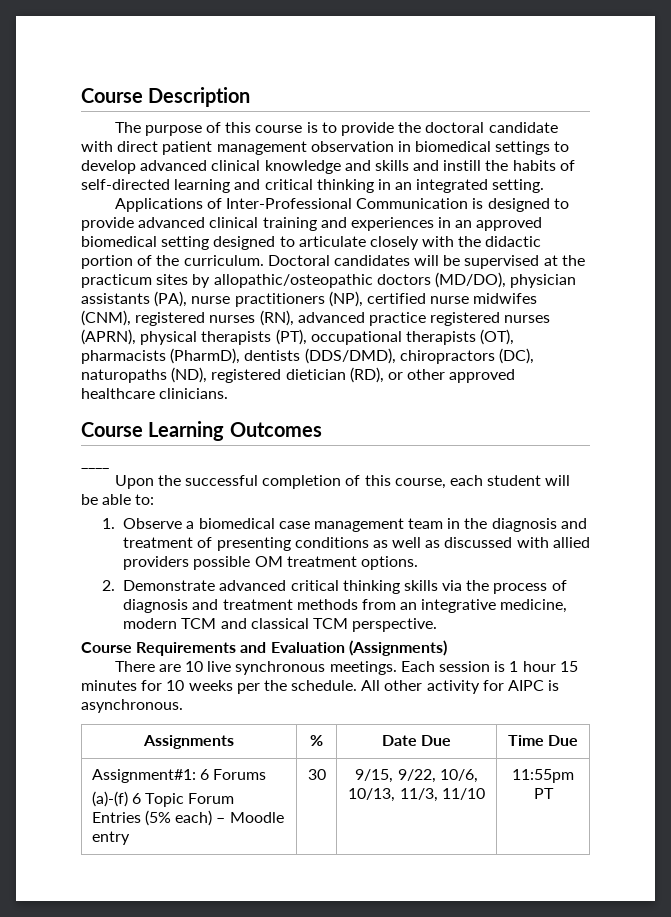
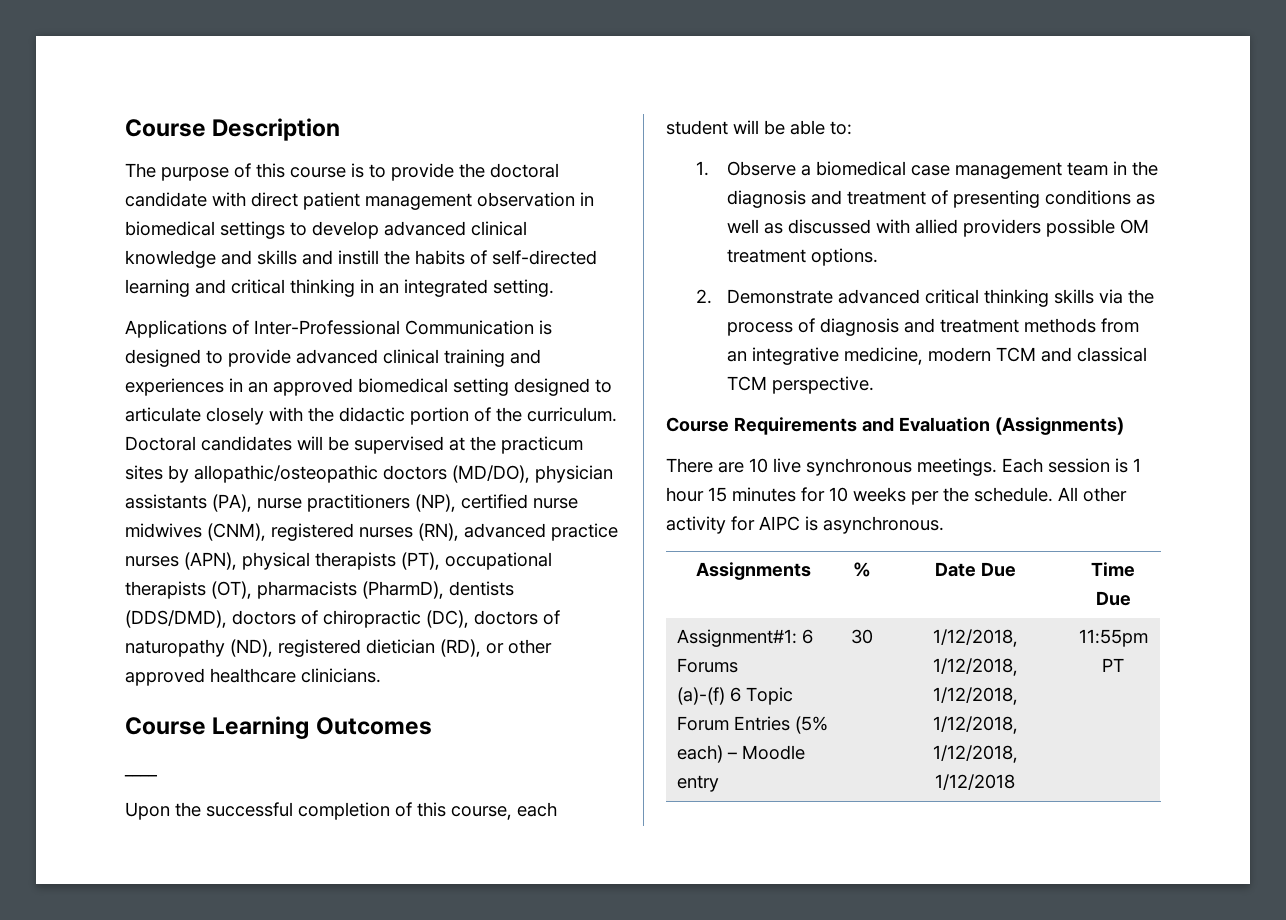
- Doctoral candidates will be supervised at the practicum sites by allopathic/osteopathic doctors (MD/DO), physician assistants (PA), nurse practitioners (NP), certified nurse midwifes (CNM), registered nurses (RN), advanced practice registered nurses (APRN), physical therapists (PT), occupational therapists (OT), pharmacists (PharmD), dentists (DDS/DMD), chiropractors (DC), naturopaths (ND), registered dietician (RD), or other approved healthcare clinicians.
+ Doctoral candidates will be supervised at the practicum sites by allopathic/osteopathic doctors (MD/DO), physician assistants (PA), nurse practitioners (NP), certified nurse midwives (CNM), registered nurses (RN), advanced practice nurses (APN), physical therapists (PT), occupational therapists (OT), pharmacists (PharmD), dentists (DDS/DMD), doctors of chiropractic (DC), doctors of naturopathy (ND), registered dietician (RD), or other approved healthcare clinicians.
  Assignment#1: 6 Forums
- (a)-(f) 6 Topic Forum Entries (5% each) – Moodle entry | 30 | 9/15, 9/22, 10/6, 10/13, 11/3, 11/10 | 11:55pm PT
+ (a)-(f) 6 Topic Forum Entries (5% each) – Moodle entry | 30 | 1/12/2018, 1/12/2018, 1/12/2018, 1/12/2018, 1/12/2018, 1/12/2018 | 11:55pm PT

